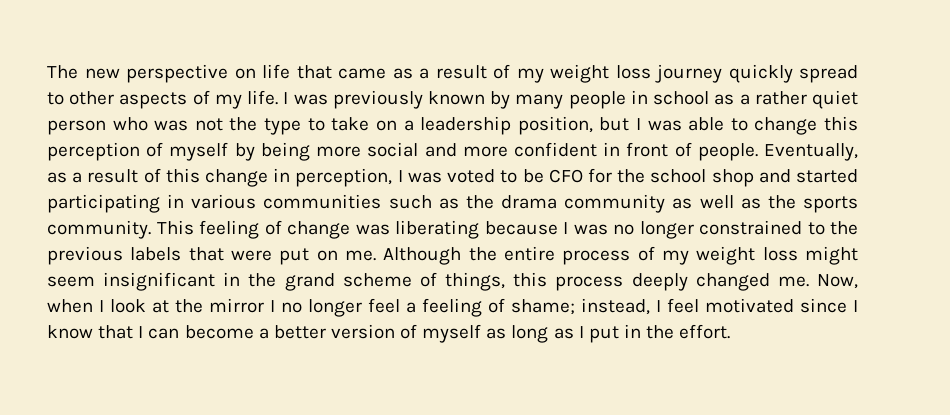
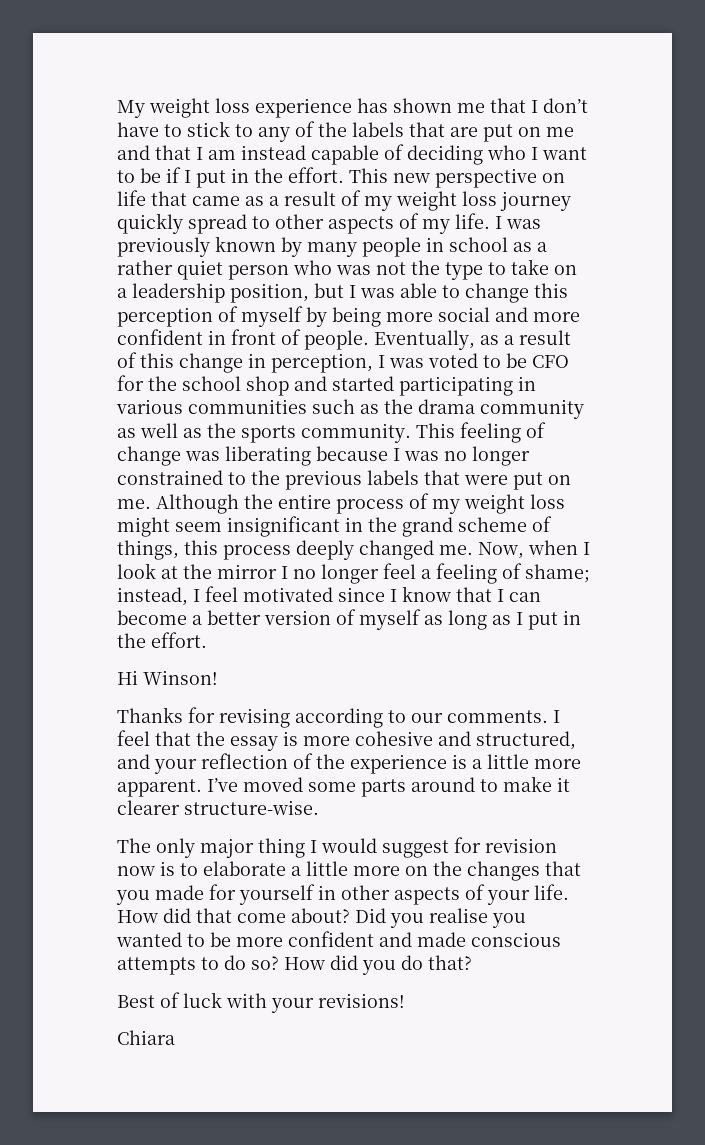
- The new perspective on life that came as a result of my weight loss journey quickly spread to other aspects of my life.
+ My weight loss experience has shown me that I don’t have to stick to any of the labels that are put on me and that I am instead capable of deciding who I want to be if I put in the effort. This new perspective on life that came as a result of my weight loss journey quickly spread to other aspects of my life.
+ Hi Winson!
+ Thanks for revising according to our comments. I feel that the essay is more cohesive and structured, and your reflection of the experience is a little more apparent. I’ve moved some parts around to make it clearer structure-wise.
+ The only major thing I would suggest for revision now is to elaborate a little more on the changes that you made for yourself in other aspects of your life. How did that come about? Did you realise you wanted to be more confident and made conscious attempts to do so? How did you do that?
+ Best of luck with your revisions!
+ Chiara

